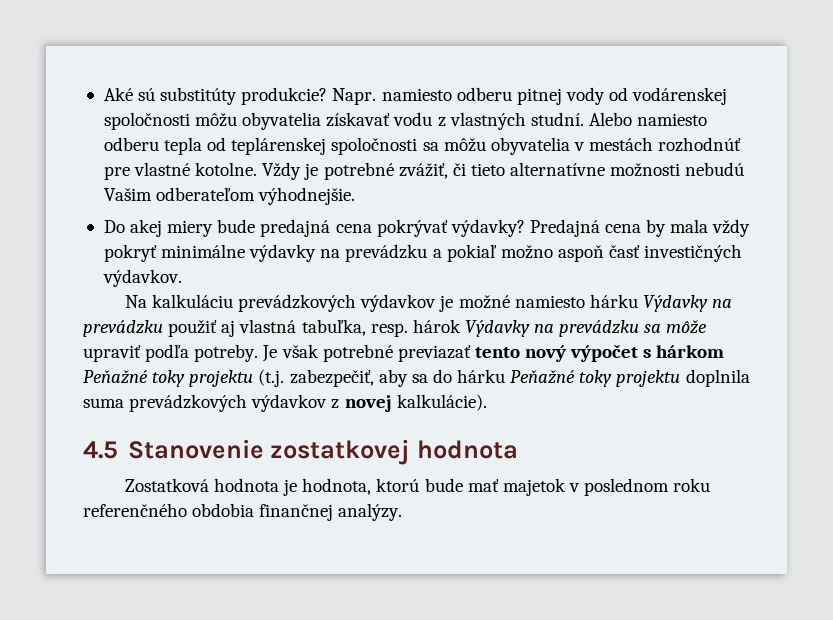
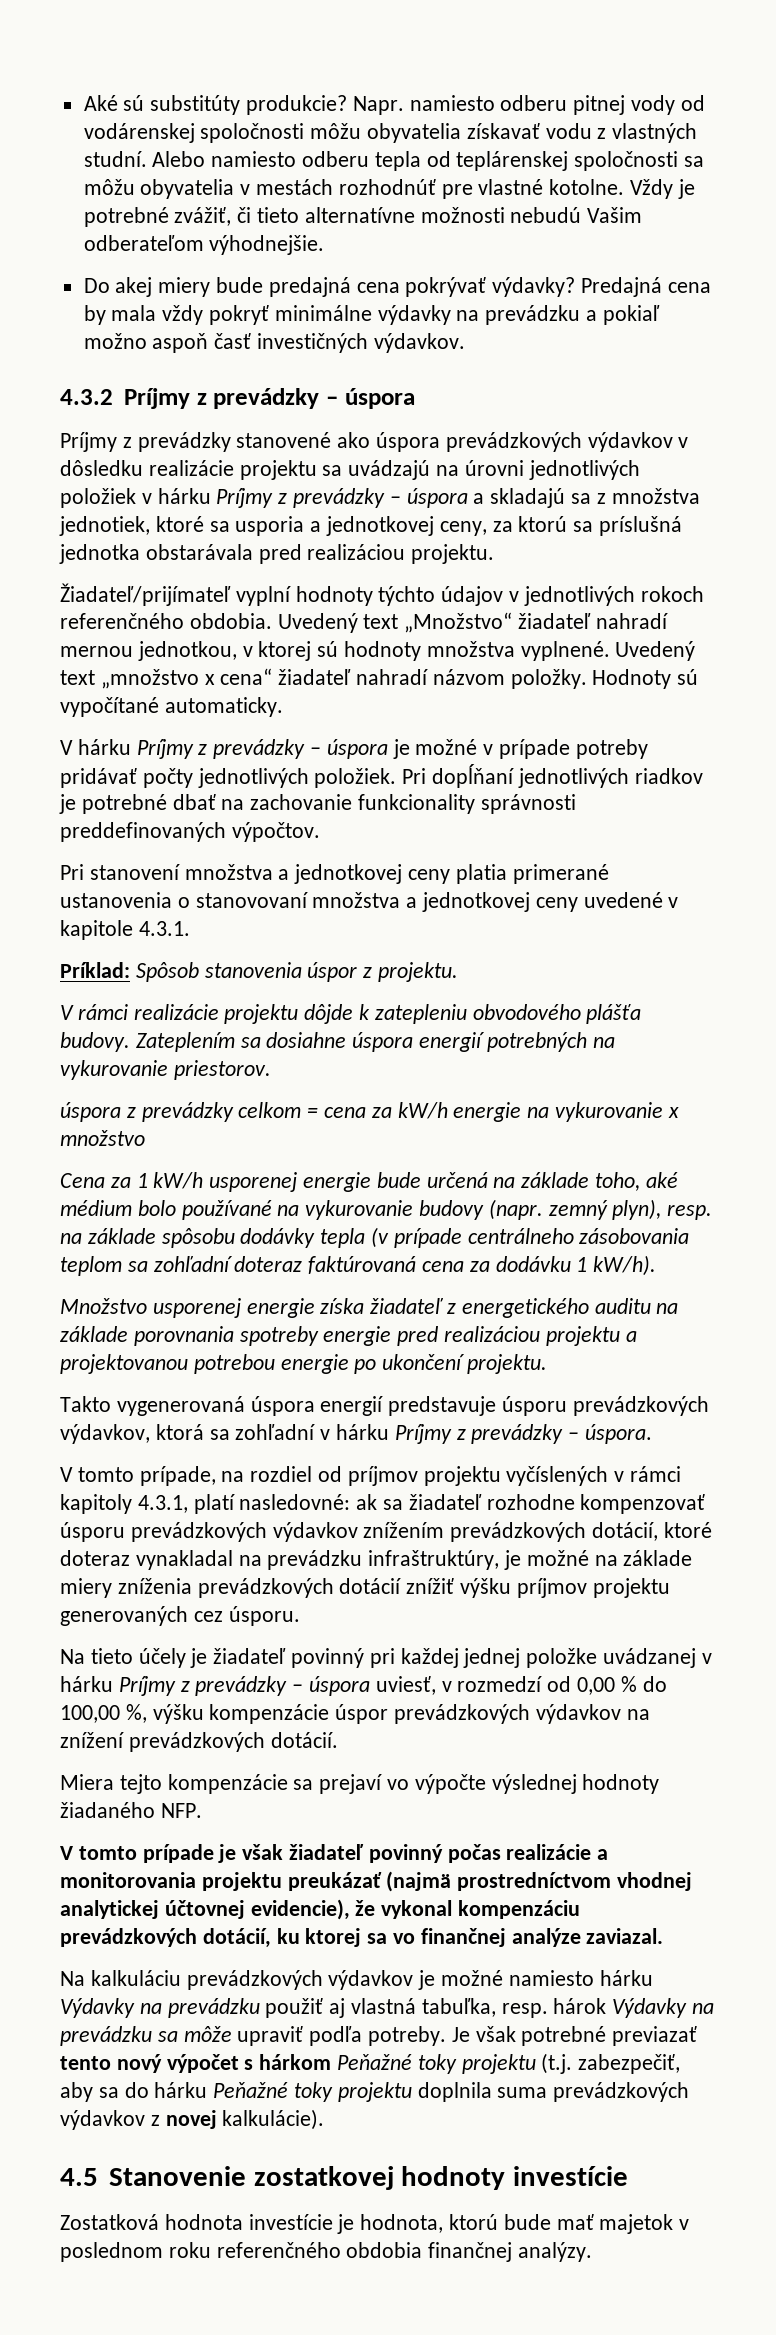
+ 4.3.2 Príjmy z prevádzky – úspora
+ Príjmy z prevádzky stanovené ako úspora prevádzkových výdavkov v dôsledku realizácie projektu sa uvádzajú na úrovni jednotlivých položiek v hárku Príjmy z prevádzky – úspora a skladajú sa z množstva jednotiek, ktoré sa usporia a jednotkovej ceny, za ktorú sa príslušná jednotka obstarávala pred realizáciou projektu.
+ Žiadateľ/prijímateľ vyplní hodnoty týchto údajov v jednotlivých rokoch referenčného obdobia. Uvedený text „Množstvo“ žiadateľ nahradí mernou jednotkou, v ktorej sú hodnoty množstva vyplnené. Uvedený text „množstvo x cena“ žiadateľ nahradí názvom položky. Hodnoty sú vypočítané automaticky.
+ V hárku Príjmy z prevádzky – úspora je možné v prípade potreby pridávať počty jednotlivých položiek. Pri dopĺňaní jednotlivých riadkov je potrebné dbať na zachovanie funkcionality správnosti preddefinovaných výpočtov.
+ Pri stanovení množstva a jednotkovej ceny platia primerané ustanovenia o stanovovaní množstva a jednotkovej ceny uvedené v kapitole 4.3.1.
+ Príklad: Spôsob stanovenia úspor z projektu.
+ V rámci realizácie projektu dôjde k zatepleniu obvodového plášťa budovy. Zateplením sa dosiahne úspora energií potrebných na vykurovanie priestorov.
+ úspora z prevádzky celkom = cena za kW/h energie na vykurovanie x množstvo
+ Cena za 1 kW/h usporenej energie bude určená na základe toho, aké médium bolo používané na vykurovanie budovy (napr. zemný plyn), resp. na základe spôsobu dodávky tepla (v prípade centrálneho zásobovania teplom sa zohľadní doteraz faktúrovaná cena za dodávku 1 kW/h).
+ Množstvo usporenej energie získa žiadateľ z energetického auditu na základe porovnania spotreby energie pred realizáciou projektu a projektovanou potrebou energie po ukončení projektu.
+ Takto vygenerovaná úspora energií predstavuje úsporu prevádzkových výdavkov, ktorá sa zohľadní v hárku Príjmy z prevádzky – úspora.
+ V tomto prípade, na rozdiel od príjmov projektu vyčíslených v rámci kapitoly 4.3.1, platí nasledovné: ak sa žiadateľ rozhodne kompenzovať úsporu prevádzkových výdavkov znížením prevádzkových dotácií, ktoré doteraz vynakladal na prevádzku infraštruktúry, je možné na základe miery zníženia prevádzkových dotácií znížiť výšku príjmov projektu generovaných cez úsporu.
+ Na tieto účely je žiadateľ povinný pri každej jednej položke uvádzanej v hárku Príjmy z prevádzky – úspora uviesť, v rozmedzí od 0,00 % do 100,00 %, výšku kompenzácie úspor prevádzkových výdavkov na znížení prevádzkových dotácií.
+ Miera tejto kompenzácie sa prejaví vo výpočte výslednej hodnoty žiadaného NFP.
+ V tomto prípade je však žiadateľ povinný počas realizácie a monitorovania projektu preukázať (najmä prostredníctvom vhodnej analytickej účtovnej evidencie), že vykonal kompenzáciu prevádzkových dotácií, ku ktorej sa vo finančnej analýze zaviazal.
- 4.5 Stanovenie zostatkovej hodnota
+ 4.5 Stanovenie zostatkovej hodnoty investície
- Zostatková hodnota je hodnota, ktorú bude mať majetok v poslednom roku referenčného obdobia finančnej analýzy.
+ Zostatková hodnota investície je hodnota, ktorú bude mať majetok v poslednom roku referenčného obdobia finančnej analýzy.

